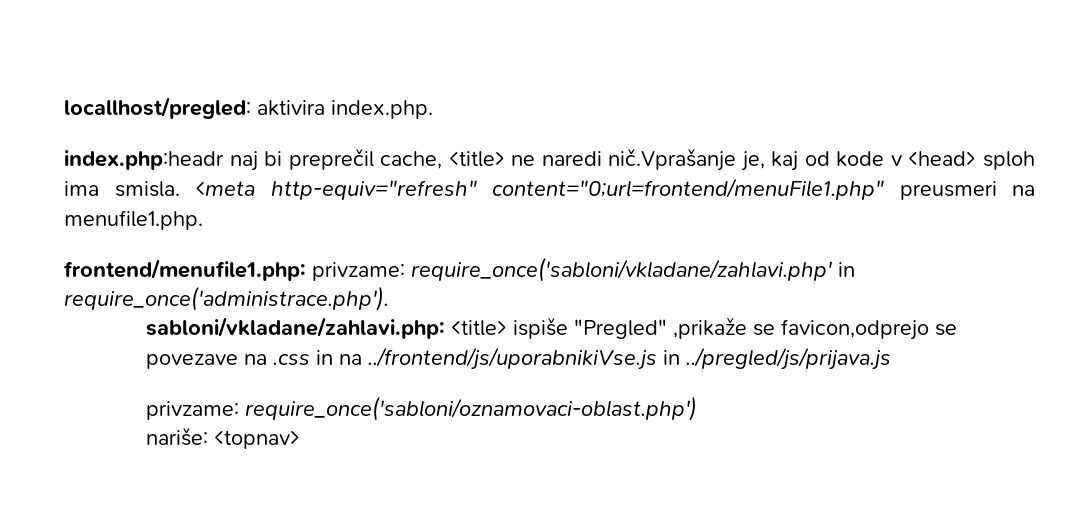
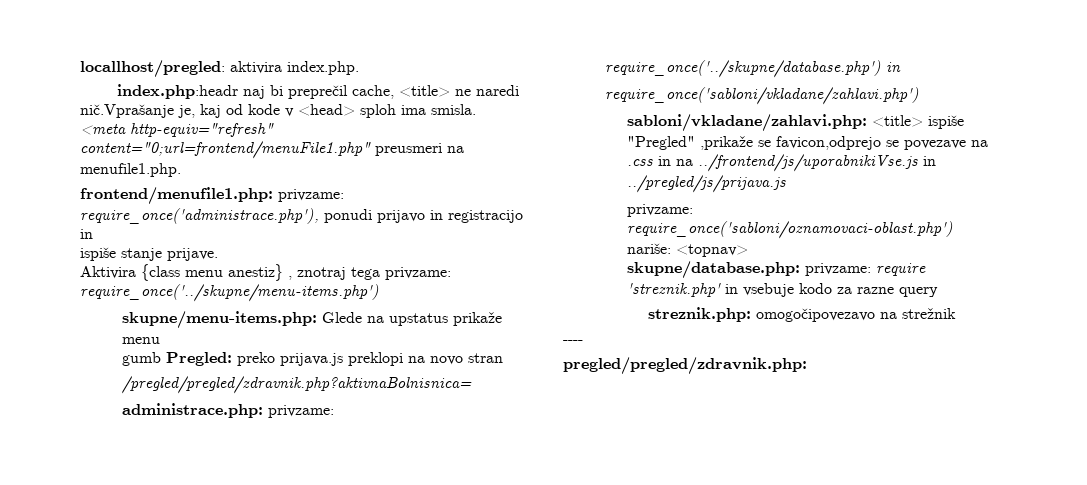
- frontend/menufile1.php: privzame: require_once('sabloni/vkladane/zahlavi.php' in require_once('administrace.php').
+ frontend/menufile1.php: privzame: require_once('administrace.php'), ponudi prijavo in registracijo in
+ ispiše stanje prijave.
+ Aktivira {class menu anestiz} , znotraj tega privzame: require_once('../skupne/menu-items.php')
+ skupne/menu-items.php: Glede na upstatus prikaže menu
+ gumb Pregled: preko prijava.js preklopi na novo stran
+ /pregled/pregled/zdravnik.php?aktivnaBolnisnica=
+ administrace.php: privzame: require_once('../skupne/database.php') in
+ require_once('sabloni/vkladane/zahlavi.php')
+ skupne/database.php: privzame: require 'streznik.php' in vsebuje kodo za razne query
+ streznik.php: omogočipovezavo na strežnik
+ ----
+ pregled/pregled/zdravnik.php:

